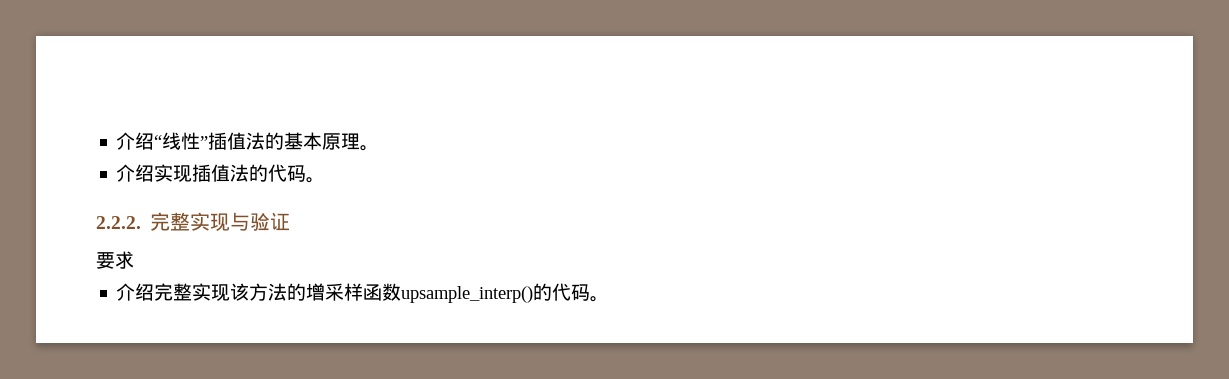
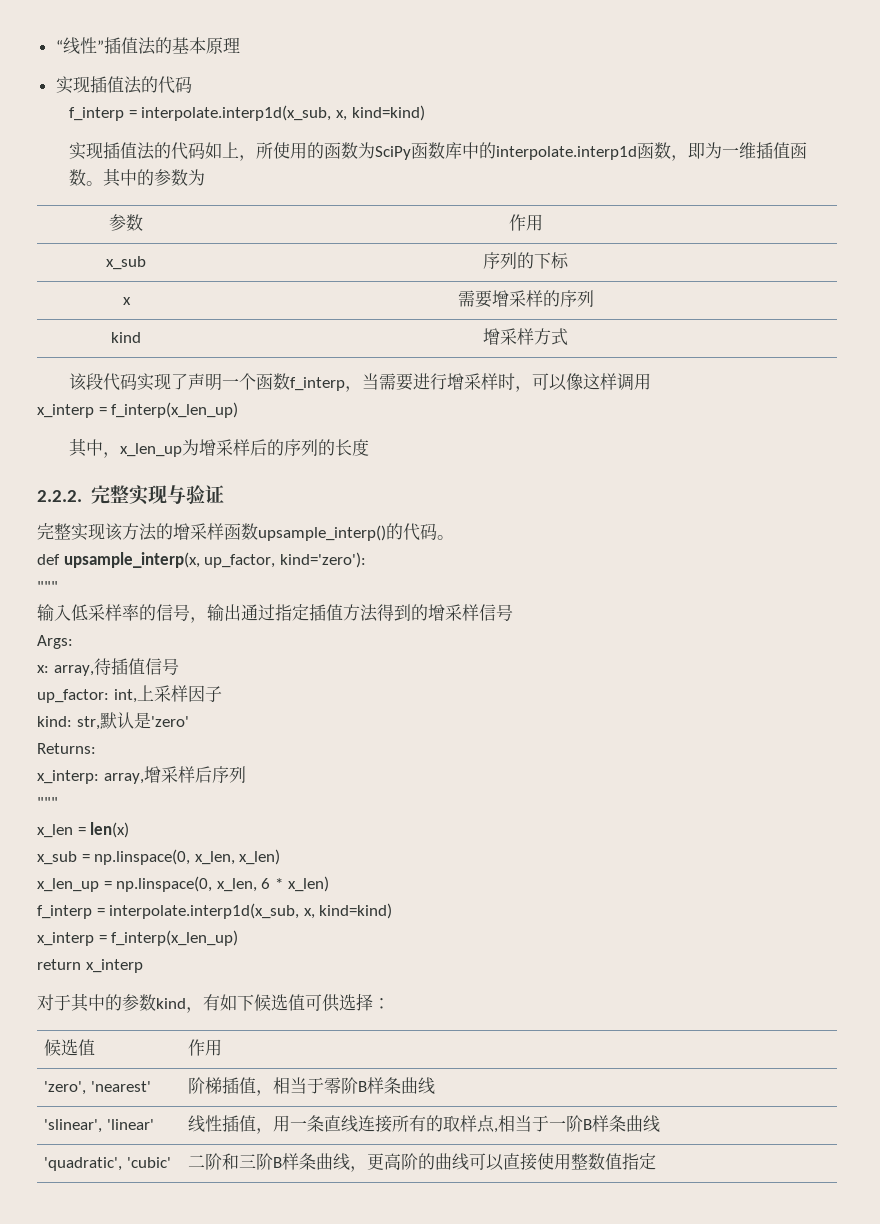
- 介绍“线性”插值法的基本原理。
- 介绍实现插值法的代码。
+ “线性”插值法的基本原理
+ 实现插值法的代码
+ f_interp = interpolate.interp1d(x_sub, x, kind=kind)
+ 实现插值法的代码如上，所使用的函数为SciPy函数库中的interpolate.interp1d函数，即为一维插值函数。其中的参数为
+ 参数 | 作用
+ x_sub | 序列的下标
+ x | 需要增采样的序列
+ kind | 增采样方式
+ 该段代码实现了声明一个函数f_interp，当需要进行增采样时，可以像这样调用
+ x_interp = f_interp(x_len_up)
+ 其中，x_len_up为增采样后的序列的长度
- 要求
- 介绍完整实现该方法的增采样函数upsample_interp()的代码。
+ 完整实现该方法的增采样函数upsample_interp()的代码。
+ def upsample_interp(x, up_factor, kind='zero'):
+ """
+ 输入低采样率的信号，输出通过指定插值方法得到的增采样信号
+ Args:
+ x: array,待插值信号
+ up_factor: int,上采样因子
+ kind: str,默认是'zero'
+ Returns:
+ x_interp: array,增采样后序列
+ """
+ x_len = len(x)
+ x_sub = np.linspace(0, x_len, x_len)
+ x_len_up = np.linspace(0, x_len, 6 * x_len)
+ f_interp = interpolate.interp1d(x_sub, x, kind=kind)
+ x_interp = f_interp(x_len_up)
+ return x_interp
+ 对于其中的参数kind，有如下候选值可供选择：
+ 候选值 | 作用
+ 'zero', 'nearest' | 阶梯插值，相当于零阶B样条曲线
+ 'slinear', 'linear' | 线性插值，用一条直线连接所有的取样点,相当于一阶B样条曲线
+ 'quadratic', 'cubic' | 二阶和三阶B样条曲线，更高阶的曲线可以直接使用整数值指定

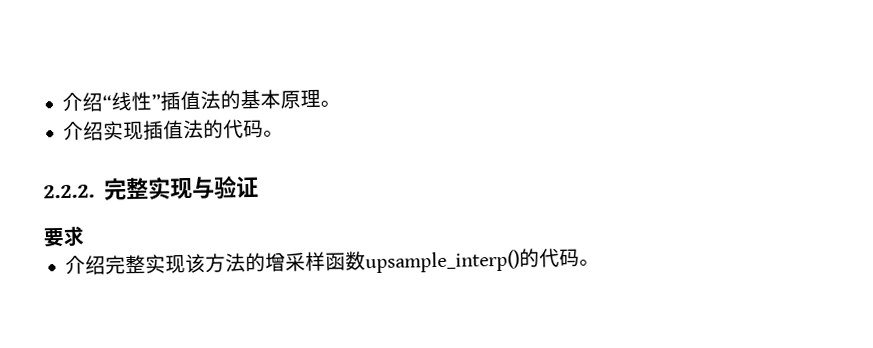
- “线性”插值法的基本原理
- 实现插值法的代码
- f_interp = interpolate.interp1d(x_sub, x, kind=kind)
- 实现插值法的代码如上，所使用的函数为SciPy函数库中的interpolate.interp1d函数，即为一维插值函数。其中的参数为
- 参数 | 作用
- x_sub | 序列的下标
- x | 需要增采样的序列
- kind | 增采样方式
- 该段代码实现了声明一个函数f_interp，当需要进行增采样时，可以像这样调用
- x_interp = f_interp(x_len_up)
- 其中，x_len_up为增采样后的序列的长度
+ 介绍“线性”插值法的基本原理。
+ 介绍实现插值法的代码。
- 完整实现该方法的增采样函数upsample_interp()的代码。
+ 要求
+ 介绍完整实现该方法的增采样函数upsample_interp()的代码。
- def upsample_interp(x, up_factor, kind='zero'):
- """
- 输入低采样率的信号，输出通过指定插值方法得到的增采样信号
- Args:
- x: array,待插值信号
- up_factor: int,上采样因子
- kind: str,默认是'zero'
- Returns:
- x_interp: array,增采样后序列
- """
- x_len = len(x)
- x_sub = np.linspace(0, x_len, x_len)
- x_len_up = np.linspace(0, x_len, 6 * x_len)
- f_interp = interpolate.interp1d(x_sub, x, kind=kind)
- x_interp = f_interp(x_len_up)
- return x_interp
- 对于其中的参数kind，有如下候选值可供选择：
- 候选值 | 作用
- 'zero', 'nearest' | 阶梯插值，相当于零阶B样条曲线
- 'slinear', 'linear' | 线性插值，用一条直线连接所有的取样点,相当于一阶B样条曲线
- 'quadratic', 'cubic' | 二阶和三阶B样条曲线，更高阶的曲线可以直接使用整数值指定

